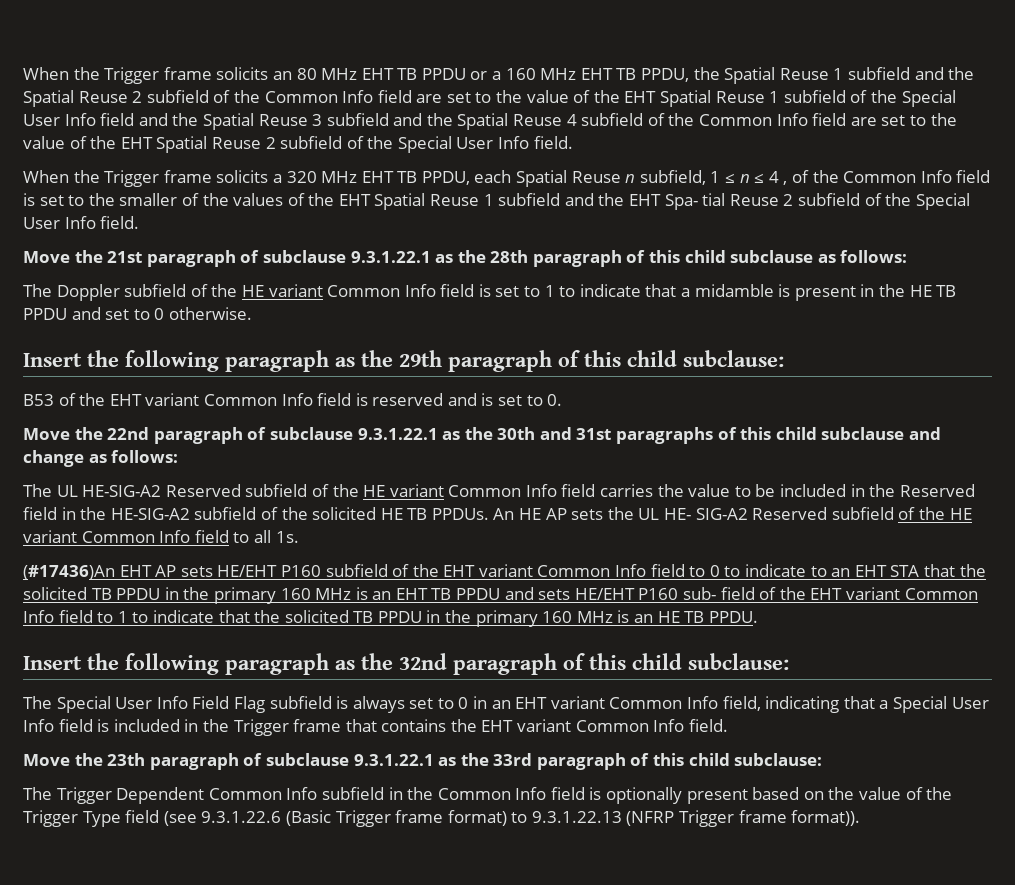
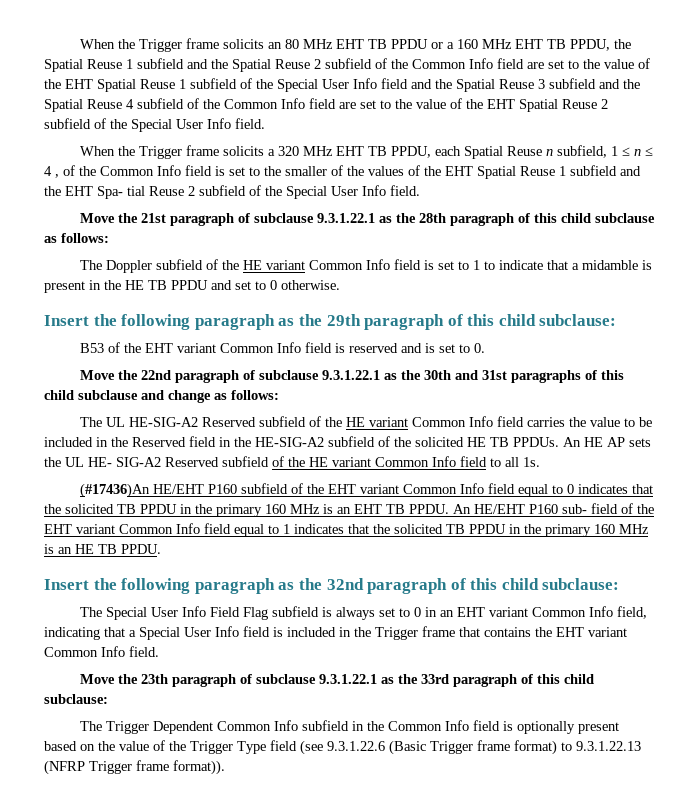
- (#17436)An EHT AP sets HE/EHT P160 subfield of the EHT variant Common Info field to 0 to indicate to an EHT STA that the solicited TB PPDU in the primary 160 MHz is an EHT TB PPDU and sets HE/EHT P160 sub- field of the EHT variant Common Info field to 1 to indicate that the solicited TB PPDU in the primary 160 MHz is an HE TB PPDU.
+ (#17436)An HE/EHT P160 subfield of the EHT variant Common Info field equal to 0 indicates that the solicited TB PPDU in the primary 160 MHz is an EHT TB PPDU. An HE/EHT P160 sub- field of the EHT variant Common Info field equal to 1 indicates that the solicited TB PPDU in the primary 160 MHz is an HE TB PPDU.

